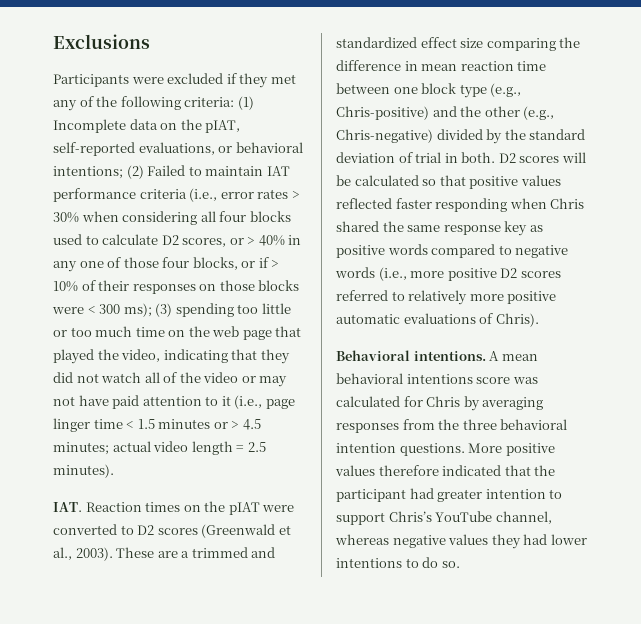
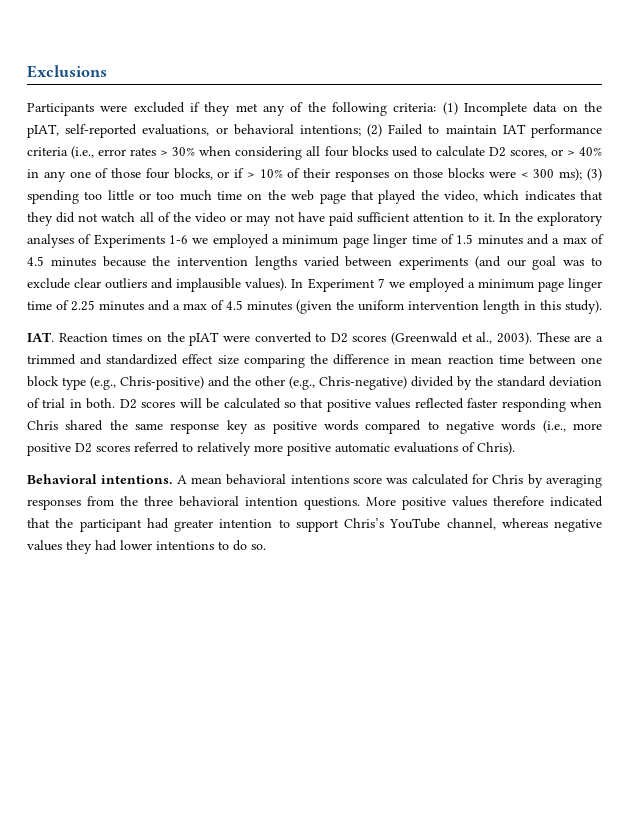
- (3) spending too little or too much time on the web page that played the video, indicating that they did not watch all of the video or may not have paid attention to it (i.e., page linger time < 1.5 minutes or > 4.5 minutes; actual video length = 2.5 minutes).
+ (3) spending too little or too much time on the web page that played the video, which indicates that they did not watch all of the video or may not have paid sufficient attention to it. In the exploratory analyses of Experiments 1-6 we employed a minimum page linger time of 1.5 minutes and a max of 4.5 minutes because the intervention lengths varied between experiments (and our goal was to exclude clear outliers and implausible values). In Experiment 7 we employed a minimum page linger time of 2.25 minutes and a max of 4.5 minutes (given the uniform intervention length in this study).

